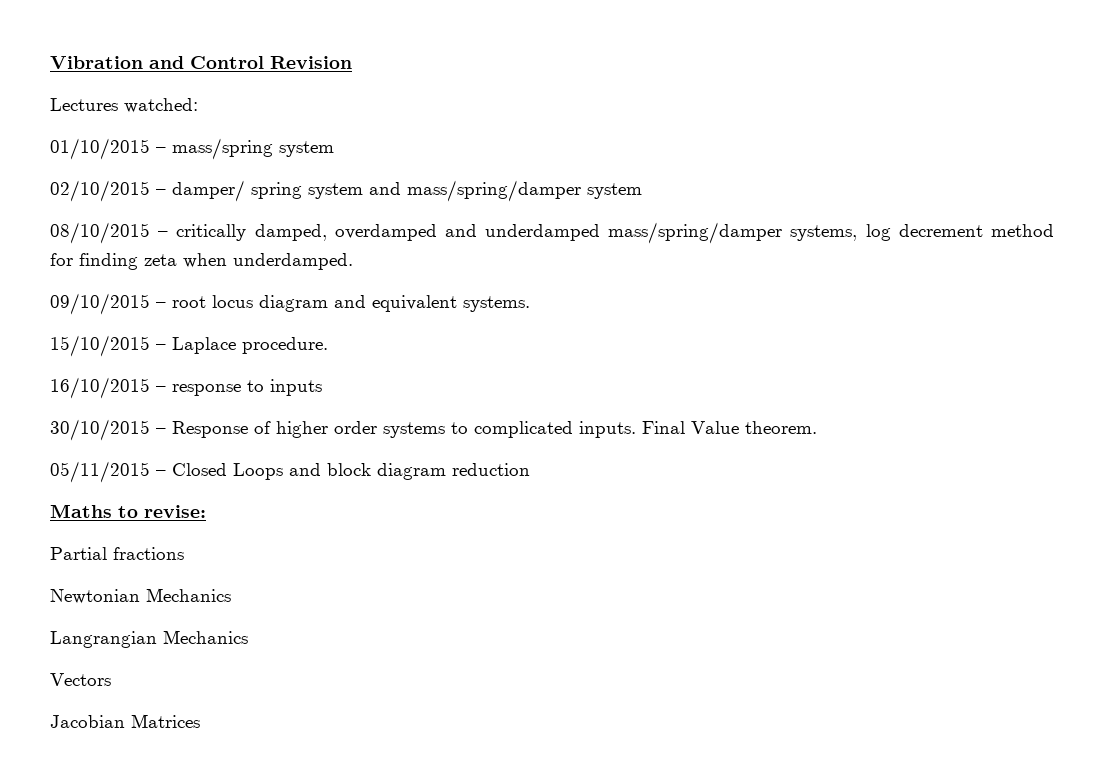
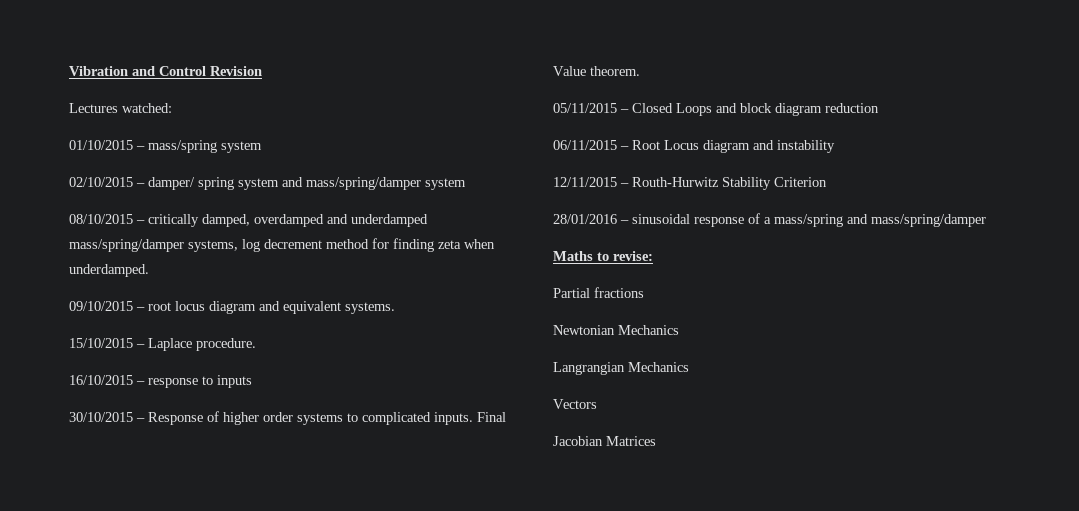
+ 06/11/2015 – Root Locus diagram and instability
+ 12/11/2015 – Routh-Hurwitz Stability Criterion
+ 28/01/2016 – sinusoidal response of a mass/spring and mass/spring/damper

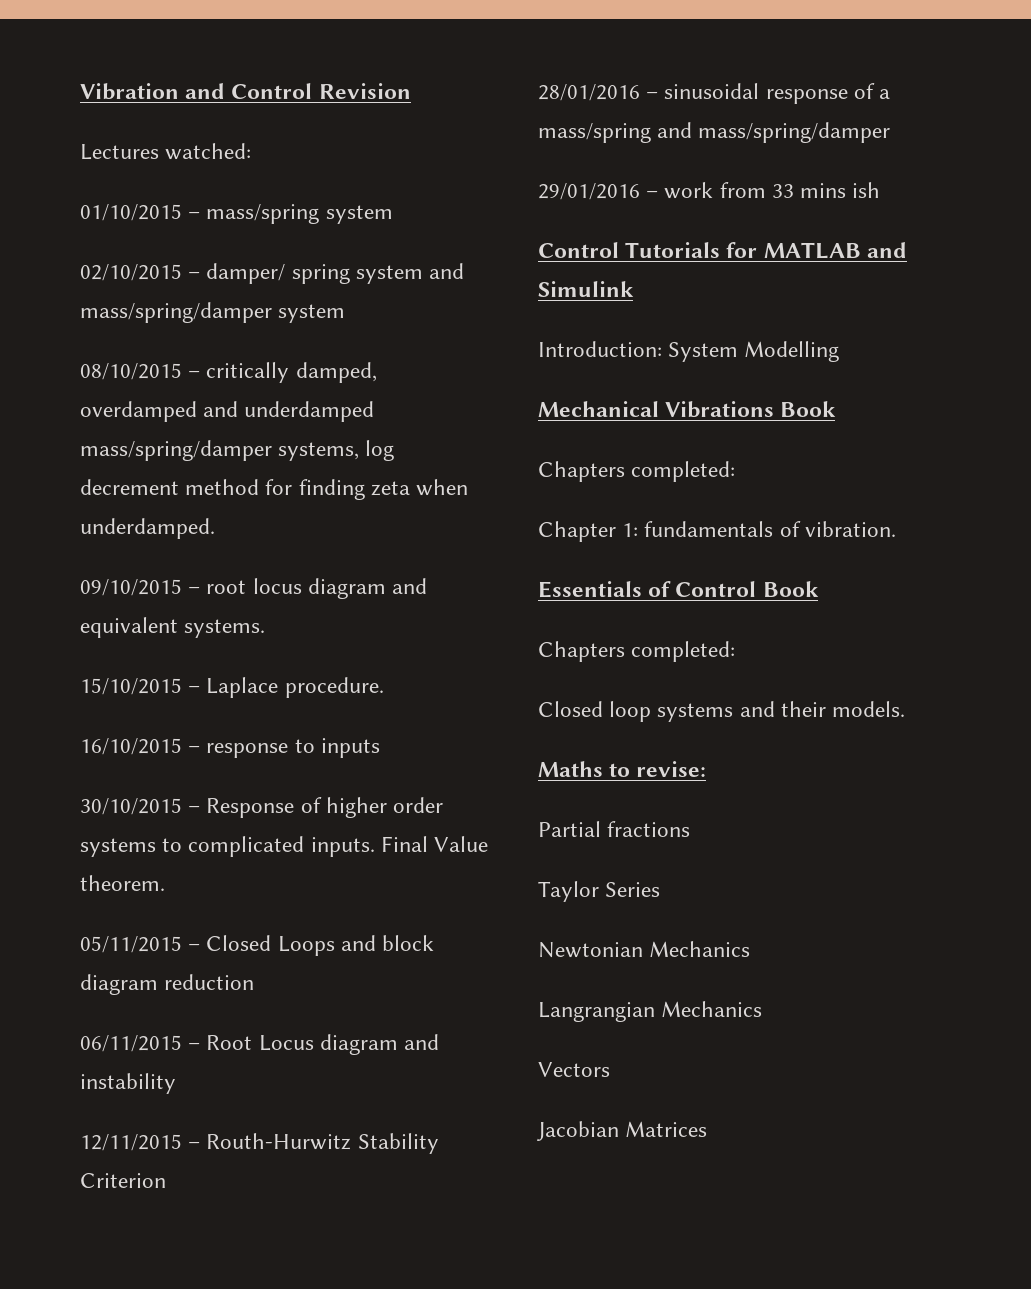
+ 29/01/2016 – work from 33 mins ish
+ Control Tutorials for MATLAB and Simulink
+ Introduction: System Modelling
+ Mechanical Vibrations Book
+ Chapters completed:
+ Chapter 1: fundamentals of vibration.
+ Essentials of Control Book
+ Chapters completed:
+ Closed loop systems and their models.
+ Taylor Series

